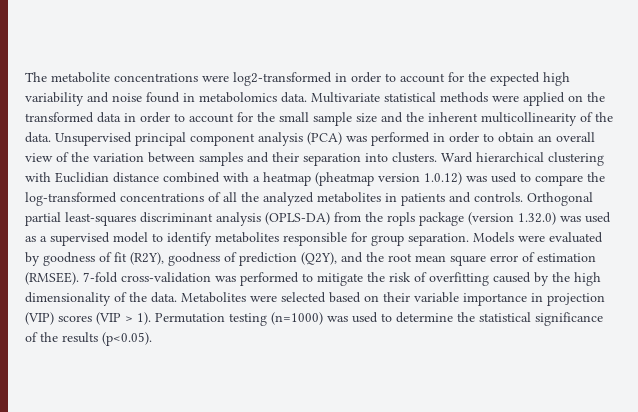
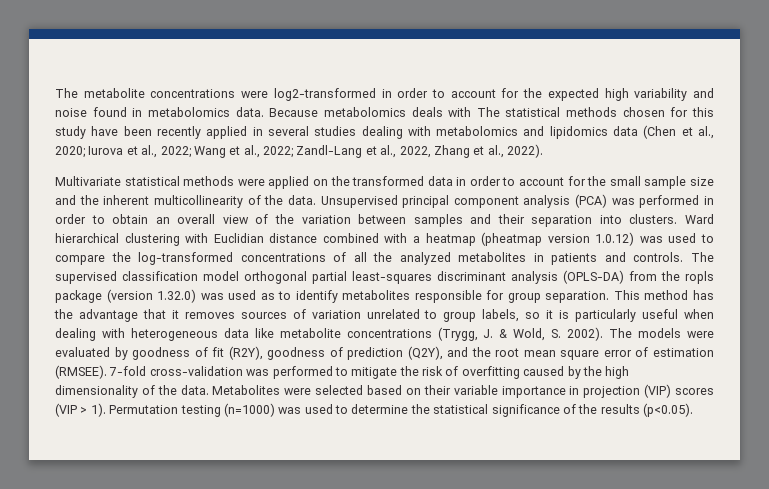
- The metabolite concentrations were log2-transformed in order to account for the expected high variability and noise found in metabolomics data. Multivariate statistical methods were applied on the transformed data in order to account for the small sample size and the inherent multicollinearity of the data.
+ The metabolite concentrations were log2-transformed in order to account for the expected high variability and noise found in metabolomics data. Because metabolomics deals with The statistical methods chosen for this study have been recently applied in several studies dealing with metabolomics and lipidomics data (Chen et al., 2020; Iurova et al., 2022; Wang et al., 2022; Zandl-Lang et al., 2022, Zhang et al., 2022).
+ Multivariate statistical methods were applied on the transformed data in order to account for the small sample size and the inherent multicollinearity of the data.
- Orthogonal partial least-squares discriminant analysis (OPLS-DA) from the ropls package (version 1.32.0) was used as a supervised model to identify metabolites responsible for group separation.
+ The supervised classification model orthogonal partial least-squares discriminant analysis (OPLS-DA) from the ropls package (version 1.32.0) was used as to identify metabolites responsible for group separation.
- Models were evaluated by goodness of fit (R2Y), goodness of prediction (Q2Y), and the root mean square error of estimation (RMSEE).
+ This method has the advantage that it removes sources of variation unrelated to group labels, so it is particularly useful when dealing with heterogeneous data like metabolite concentrations (Trygg, J. & Wold, S. 2002). The models were evaluated by goodness of fit (R2Y), goodness of prediction (Q2Y), and the root mean square error of estimation (RMSEE).

